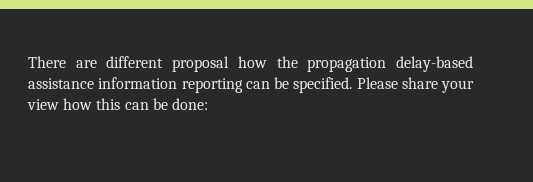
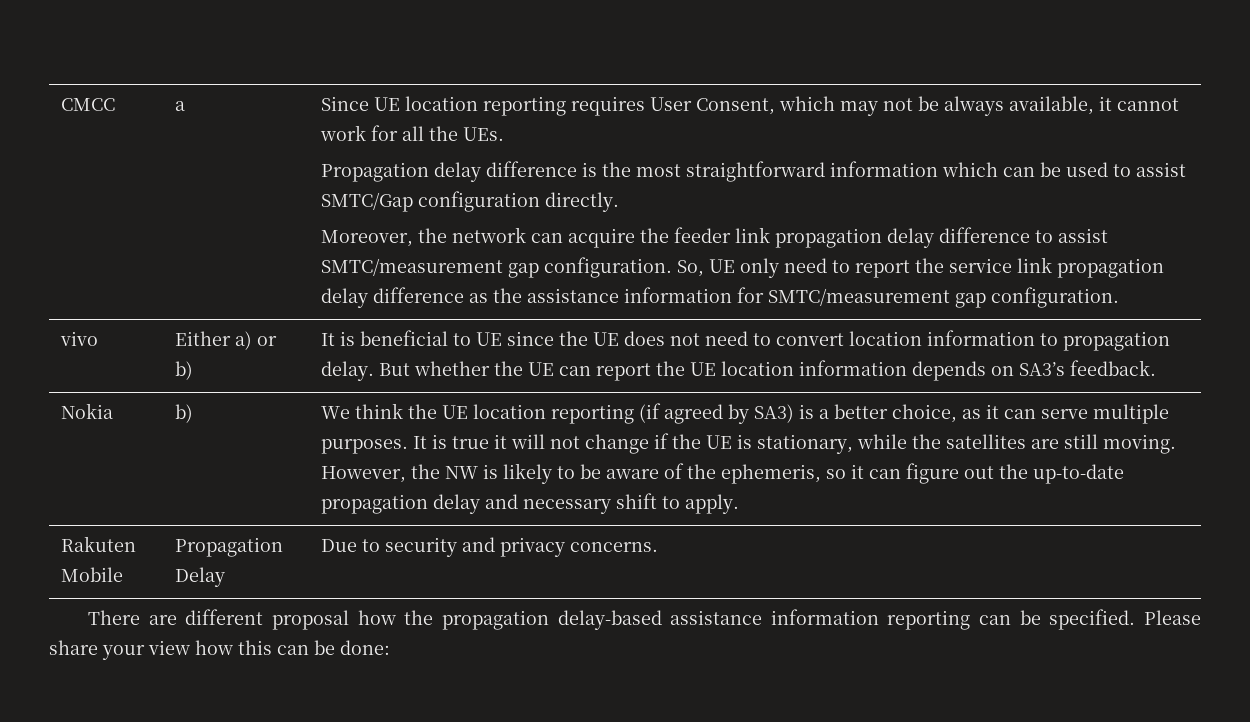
+ CMCC | a | Since UE location reporting requires User Consent, which may not be always available, it cannot work for all the UEs.
+ Propagation delay difference is the most straightforward information which can be used to assist SMTC/Gap configuration directly.
+ Moreover, the network can acquire the feeder link propagation delay difference to assist SMTC/measurement gap configuration. So, UE only need to report the service link propagation delay difference as the assistance information for SMTC/measurement gap configuration.
+ vivo | Either a) or b) | It is beneficial to UE since the UE does not need to convert location information to propagation delay. But whether the UE can report the UE location information depends on SA3’s feedback.
+ Nokia | b) | We think the UE location reporting (if agreed by SA3) is a better choice, as it can serve multiple purposes. It is true it will not change if the UE is stationary, while the satellites are still moving. However, the NW is likely to be aware of the ephemeris, so it can figure out the up-to-date propagation delay and necessary shift to apply.
+ Rakuten Mobile | Propagation Delay | Due to security and privacy concerns.

